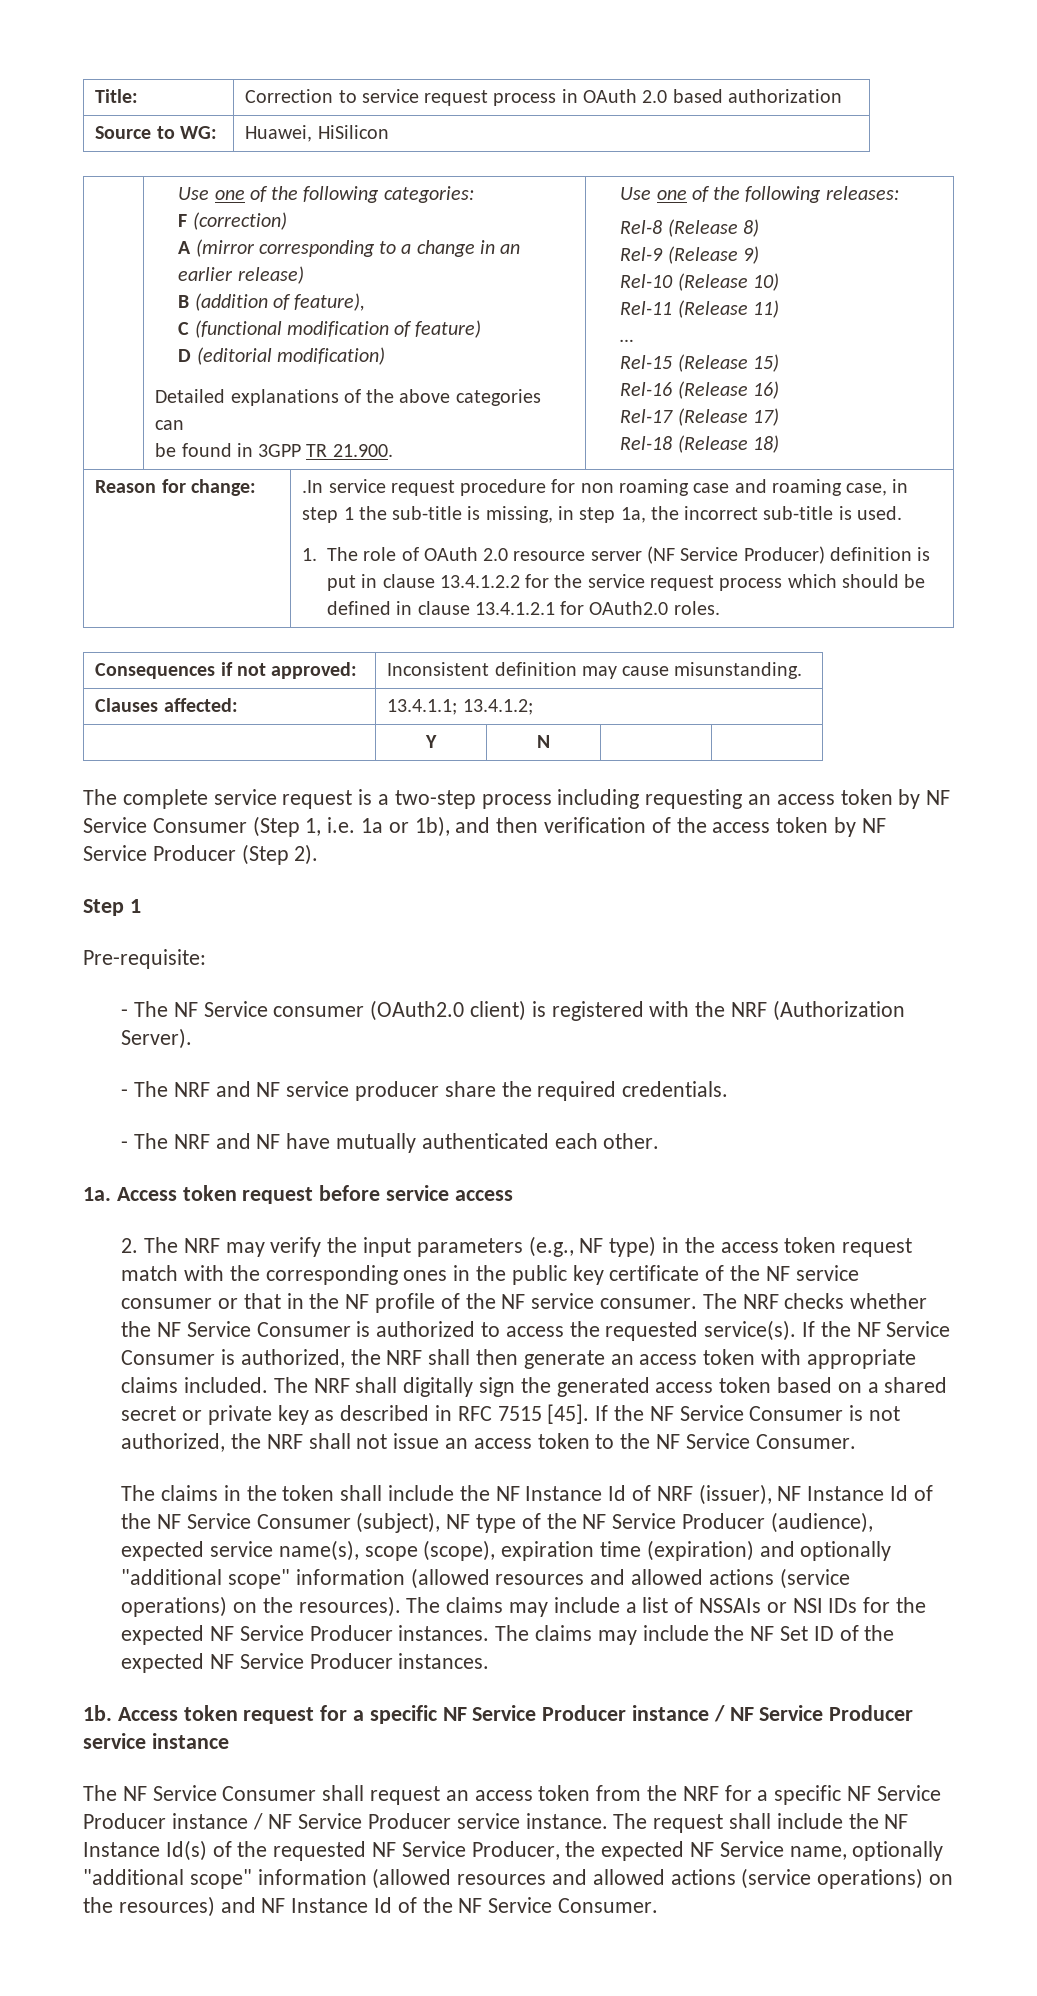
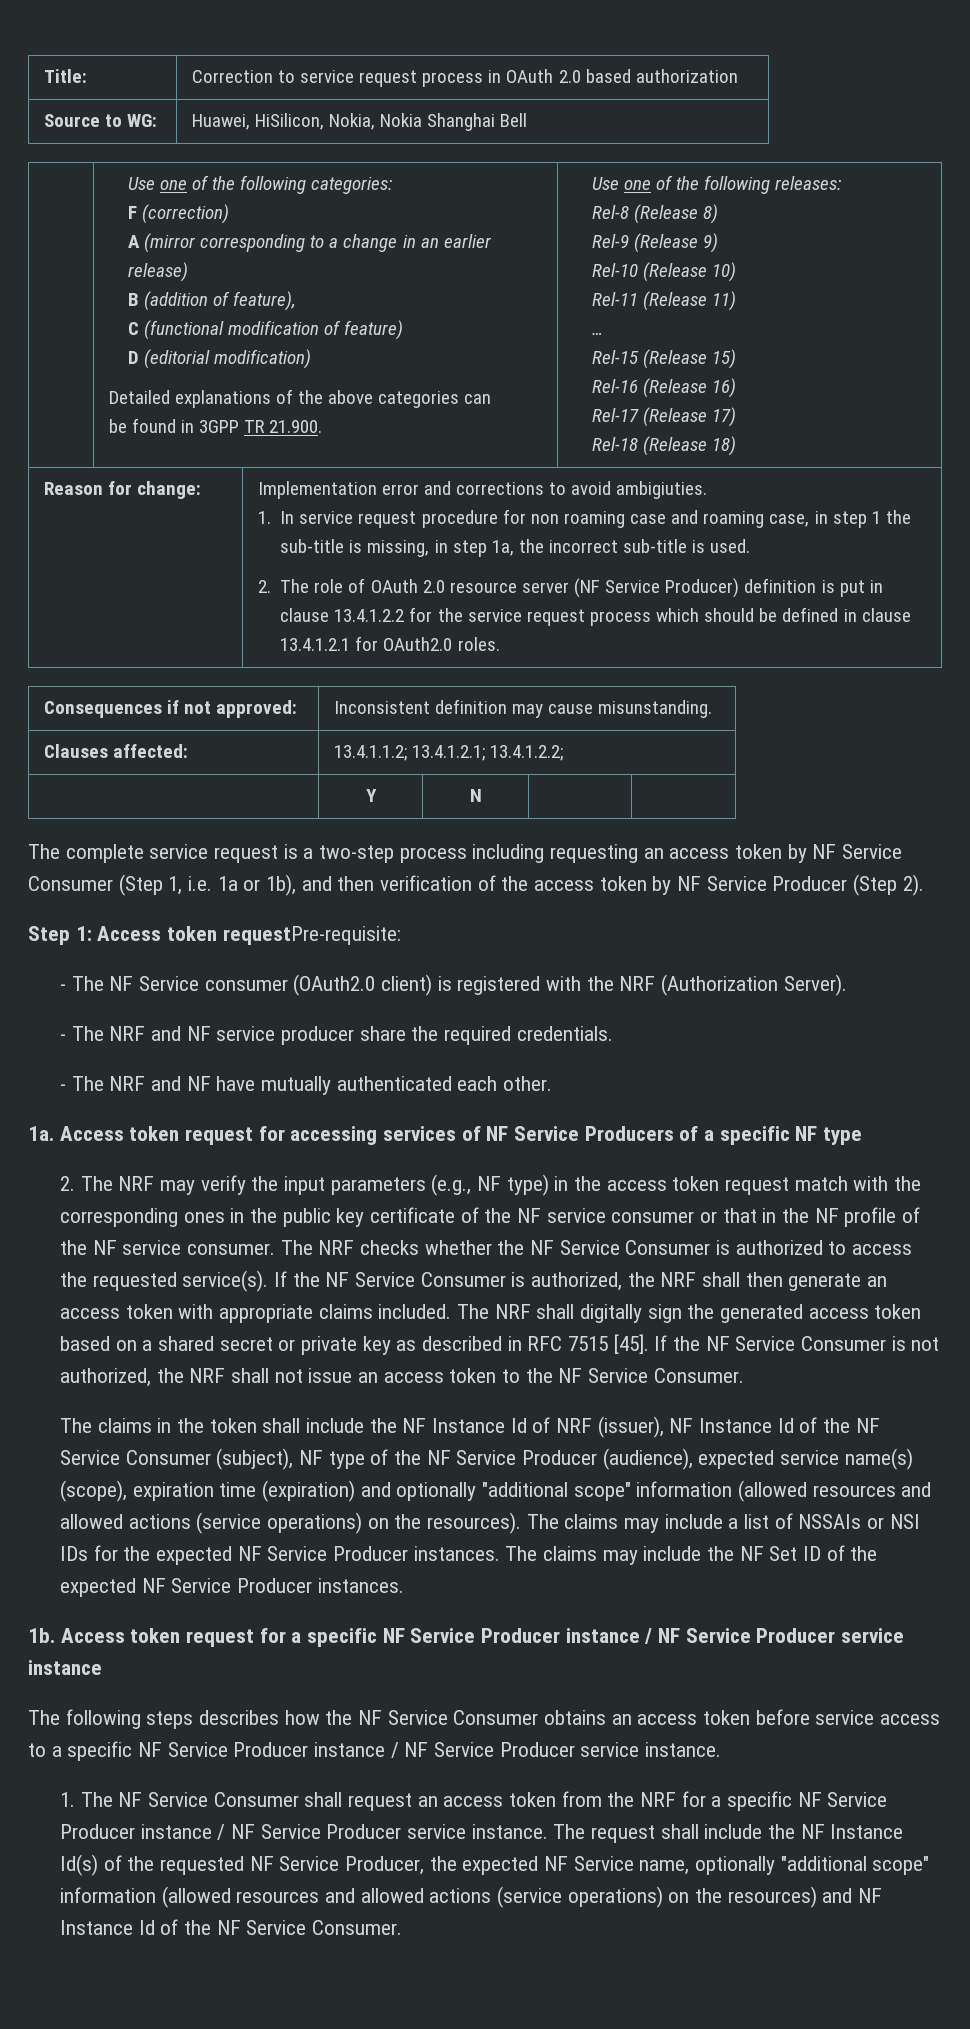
- Source to WG: | Huawei, HiSilicon
+ Source to WG: | Huawei, HiSilicon, Nokia, Nokia Shanghai Bell
- .In service request procedure for non roaming case and roaming case, in step 1 the sub-title is missing, in step 1a, the incorrect sub-title is used.
+ Implementation error and corrections to avoid ambigiuties.
+ 1. In service request procedure for non roaming case and roaming case, in step 1 the sub-title is missing, in step 1a, the incorrect sub-title is used.
- 1. The role of OAuth 2.0 resource server (NF Service Producer) definition is put in clause 13.4.1.2.2 for the service request process which should be defined in clause 13.4.1.2.1 for OAuth2.0 roles.
+ 2. The role of OAuth 2.0 resource server (NF Service Producer) definition is put in clause 13.4.1.2.2 for the service request process which should be defined in clause 13.4.1.2.1 for OAuth2.0 roles.
- Clauses affected: | 13.4.1.1; 13.4.1.2;
+ Clauses affected: | 13.4.1.1.2; 13.4.1.2.1; 13.4.1.2.2;
- Step 1
- Pre-requisite:
+ Step 1: Access token requestPre-requisite:
- Access token request before service access
+ Access token request for accessing services of NF Service Producers of a specific NF type
- The claims in the token shall include the NF Instance Id of NRF (issuer), NF Instance Id of the NF Service Consumer (subject), NF type of the NF Service Producer (audience), expected service name(s), scope (scope), expiration time (expiration) and optionally "additional scope" information (allowed resources and allowed actions (service operations) on the resources).
+ The claims in the token shall include the NF Instance Id of NRF (issuer), NF Instance Id of the NF Service Consumer (subject), NF type of the NF Service Producer (audience), expected service name(s) (scope), expiration time (expiration) and optionally "additional scope" information (allowed resources and allowed actions (service operations) on the resources).
- The NF Service Consumer shall request an access token from the NRF for a specific NF Service Producer instance / NF Service Producer service instance.
+ The following steps describes how the NF Service Consumer obtains an access token before service access to a specific NF Service Producer instance / NF Service Producer service instance.
+ 1. The NF Service Consumer shall request an access token from the NRF for a specific NF Service Producer instance / NF Service Producer service instance.

